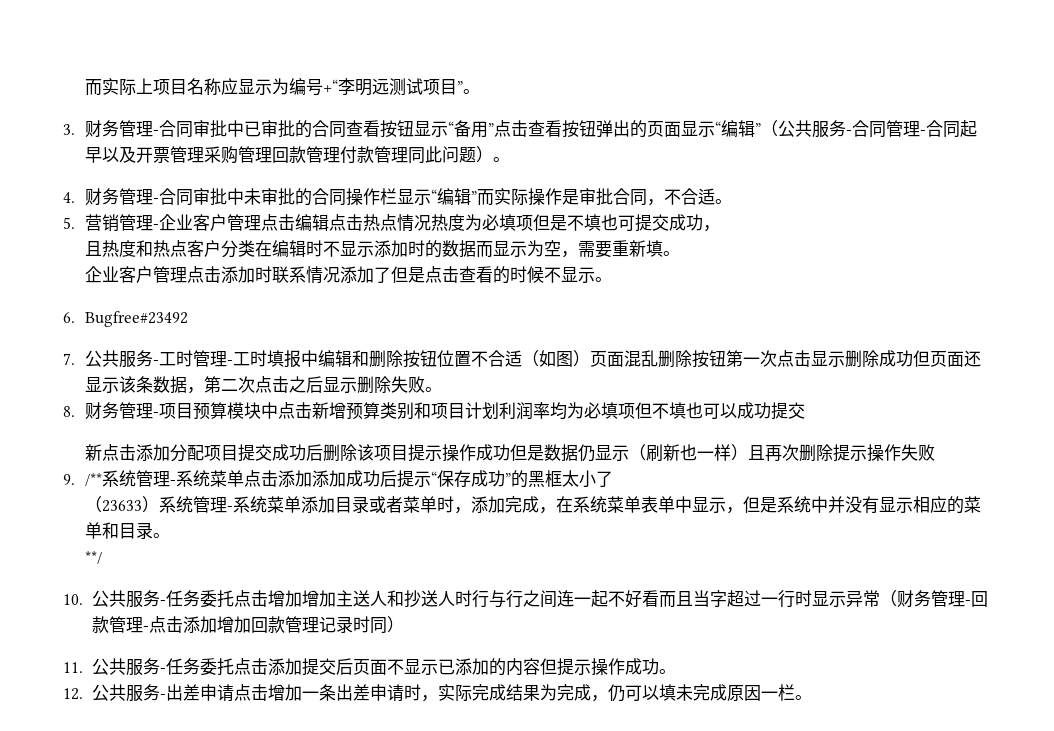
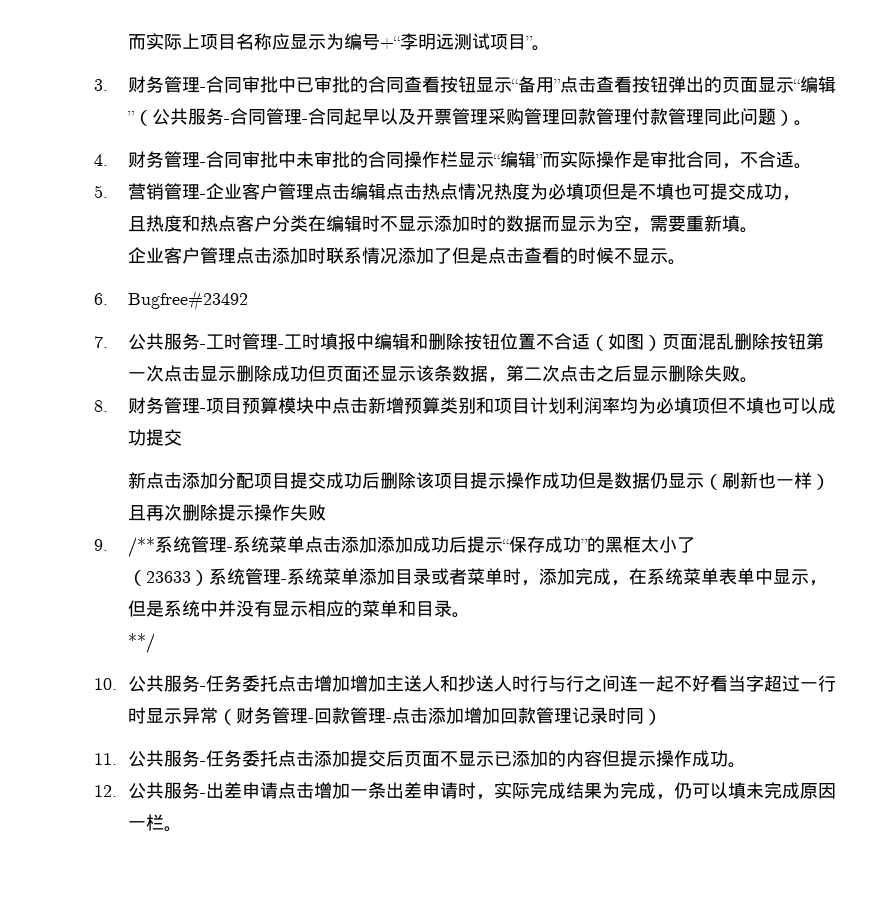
- 10.公共服务-任务委托点击增加增加主送人和抄送人时行与行之间连一起不好看而且当字超过一行时显示异常（财务管理-回款管理-点击添加增加回款管理记录时同）
+ 10.公共服务-任务委托点击增加增加主送人和抄送人时行与行之间连一起不好看当字超过一行时显示异常（财务管理-回款管理-点击添加增加回款管理记录时同）

